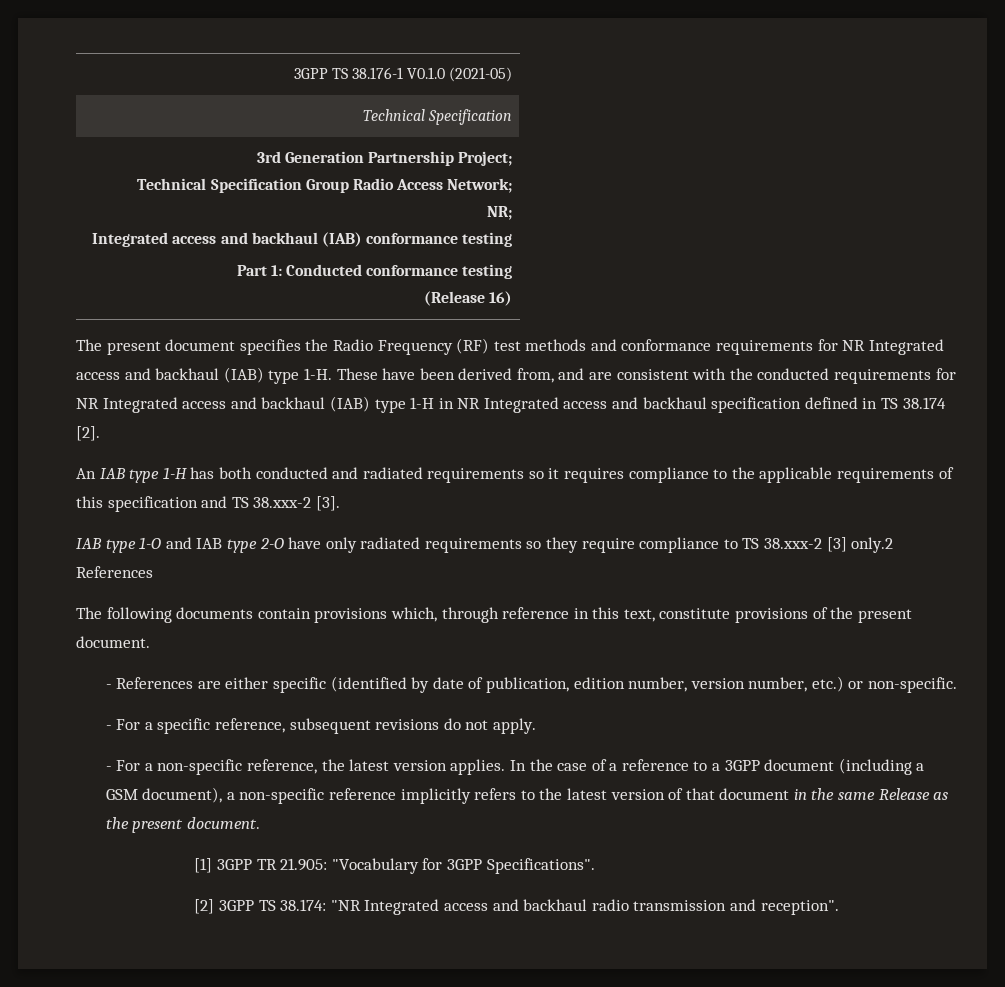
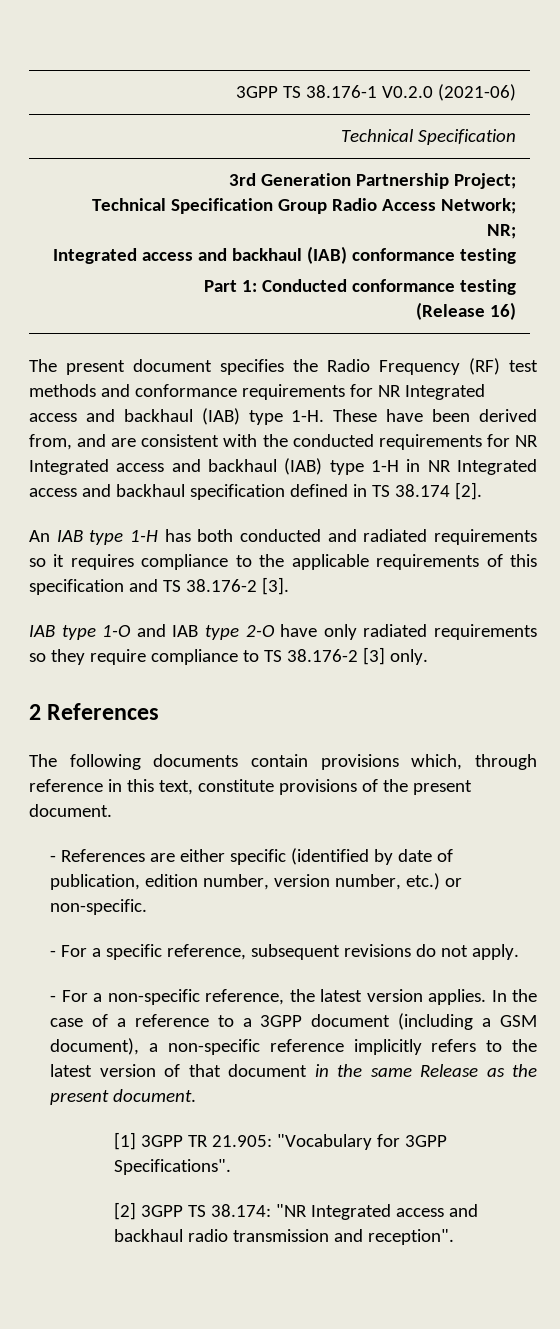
- 3GPP TS 38.176-1 V0.1.0 (2021-05)
+ 3GPP TS 38.176-1 V0.2.0 (2021-06)
- An IAB type 1-H has both conducted and radiated requirements so it requires compliance to the applicable requirements of this specification and TS 38.xxx-2 [3].
+ An IAB type 1-H has both conducted and radiated requirements so it requires compliance to the applicable requirements of this specification and TS 38.176-2 [3].
- IAB type 1-O and IAB type 2-O have only radiated requirements so they require compliance to TS 38.xxx-2 [3] only.2 References
+ IAB type 1-O and IAB type 2-O have only radiated requirements so they require compliance to TS 38.176-2 [3] only.
+ 2 References

